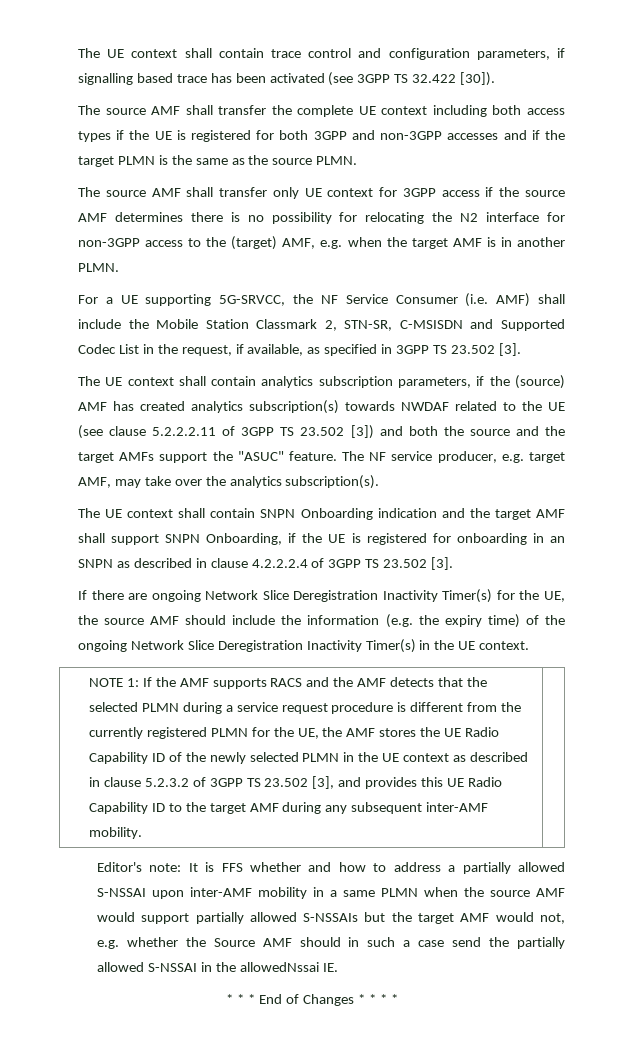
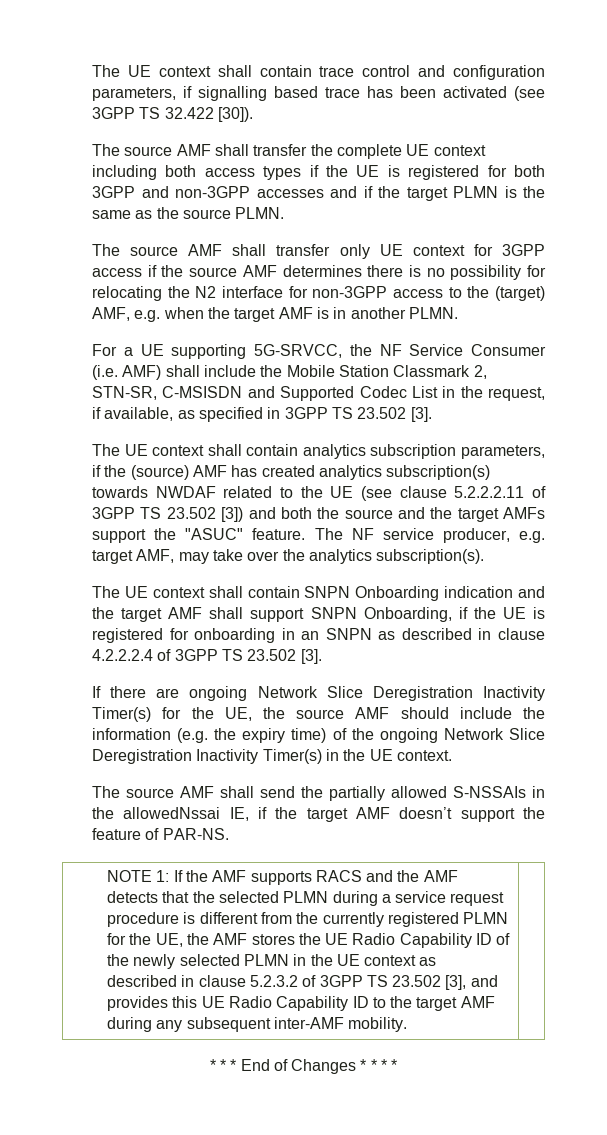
+ The source AMF shall send the partially allowed S-NSSAIs in the allowedNssai IE, if the target AMF doesn’t support the feature of PAR-NS.
- Editor's note: It is FFS whether and how to address a partially allowed S-NSSAI upon inter-AMF mobility in a same PLMN when the source AMF would support partially allowed S-NSSAIs but the target AMF would not, e.g. whether the Source AMF should in such a case send the partially allowed S-NSSAI in the allowedNssai IE.

